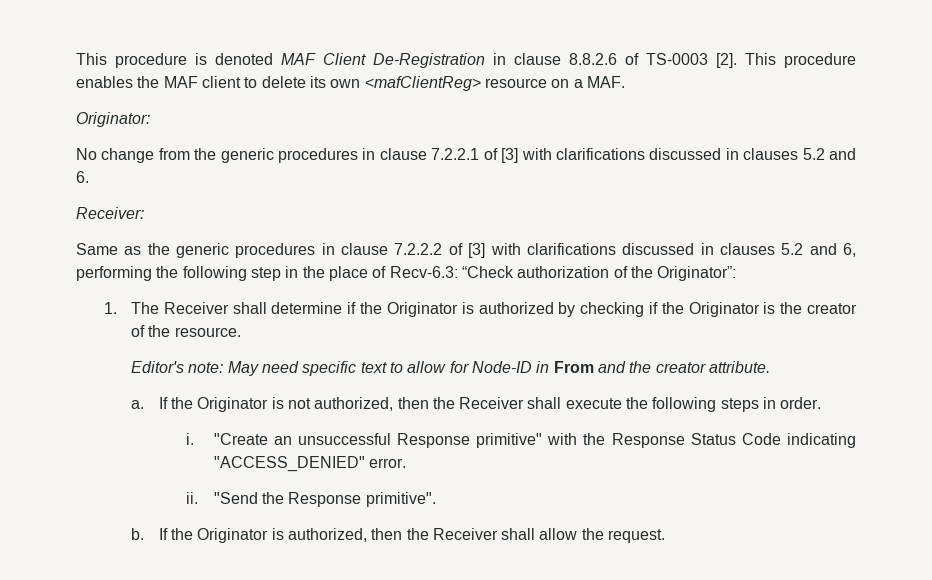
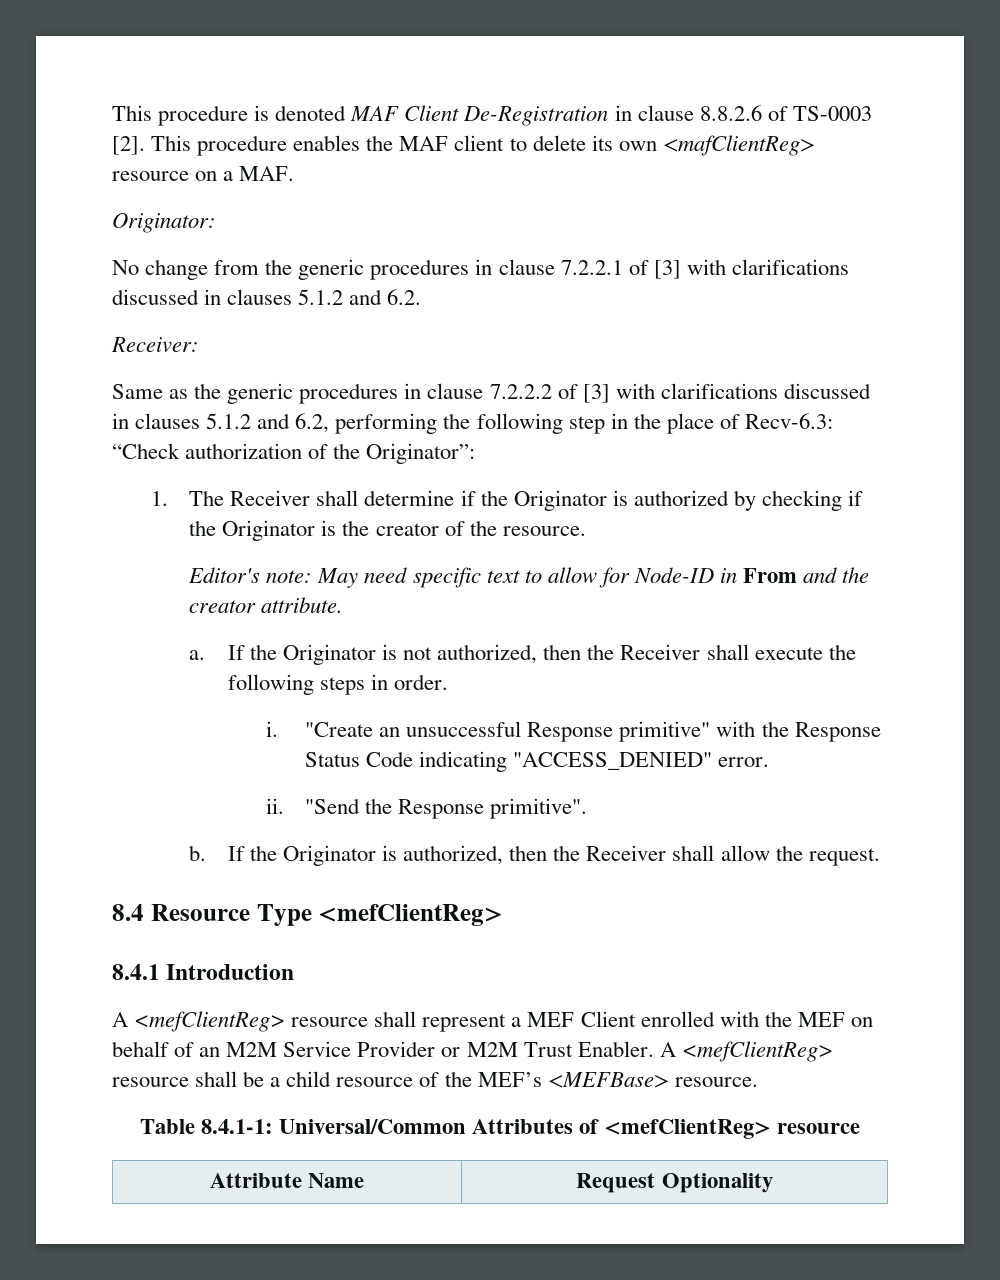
- No change from the generic procedures in clause 7.2.2.1 of [3] with clarifications discussed in clauses 5.2 and 6.
+ No change from the generic procedures in clause 7.2.2.1 of [3] with clarifications discussed in clauses 5.1.2 and 6.2.
- Same as the generic procedures in clause 7.2.2.2 of [3] with clarifications discussed in clauses 5.2 and 6, performing the following step in the place of Recv-6.3: “Check authorization of the Originator”:
+ Same as the generic procedures in clause 7.2.2.2 of [3] with clarifications discussed in clauses 5.1.2 and 6.2, performing the following step in the place of Recv-6.3: “Check authorization of the Originator”:
+ 8.4 Resource Type <mefClientReg>
+ 8.4.1 Introduction
+ A <mefClientReg> resource shall represent a MEF Client enrolled with the MEF on behalf of an M2M Service Provider or M2M Trust Enabler. A <mefClientReg> resource shall be a child resource of the MEF’s <MEFBase> resource.
+ Table 8.4.1-1: Universal/Common Attributes of <mefClientReg> resource
+ Attribute Name | Request Optionality

